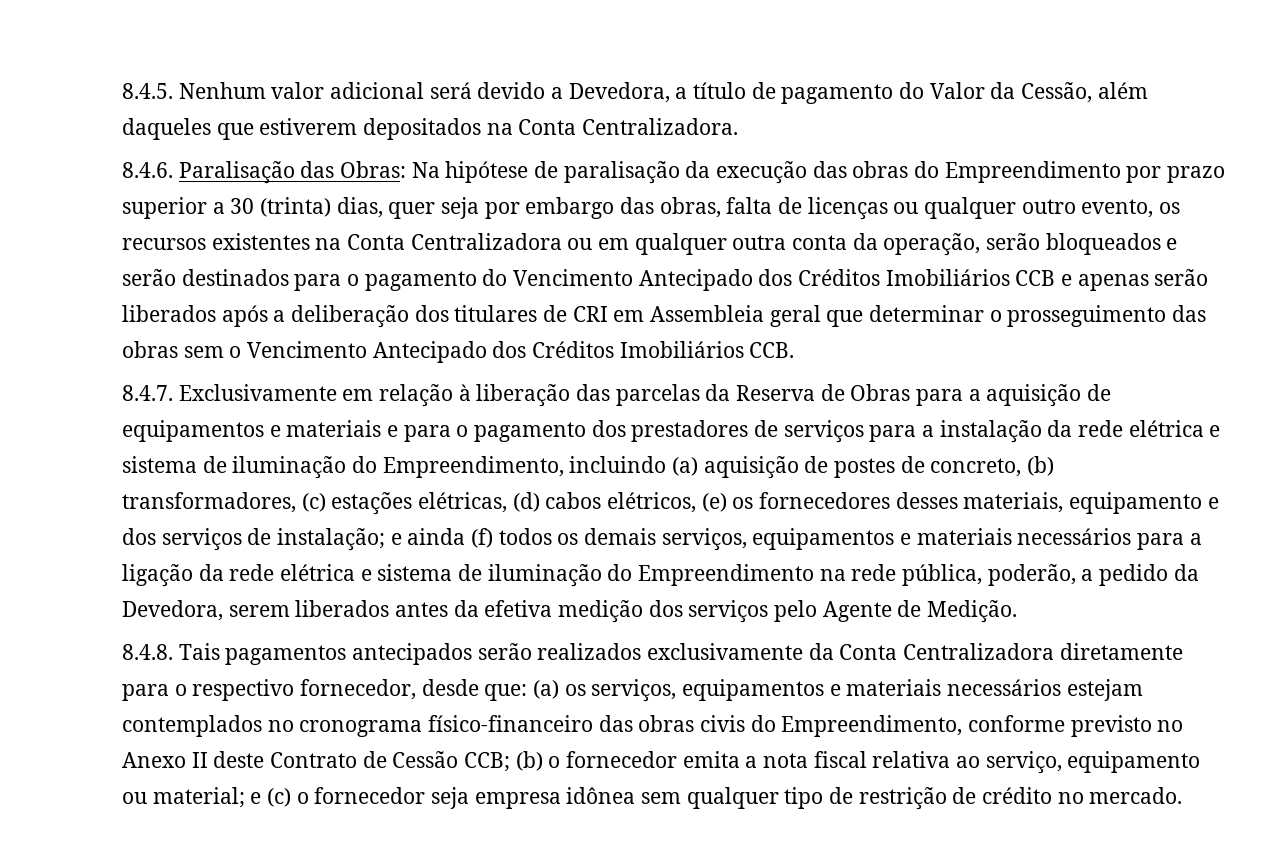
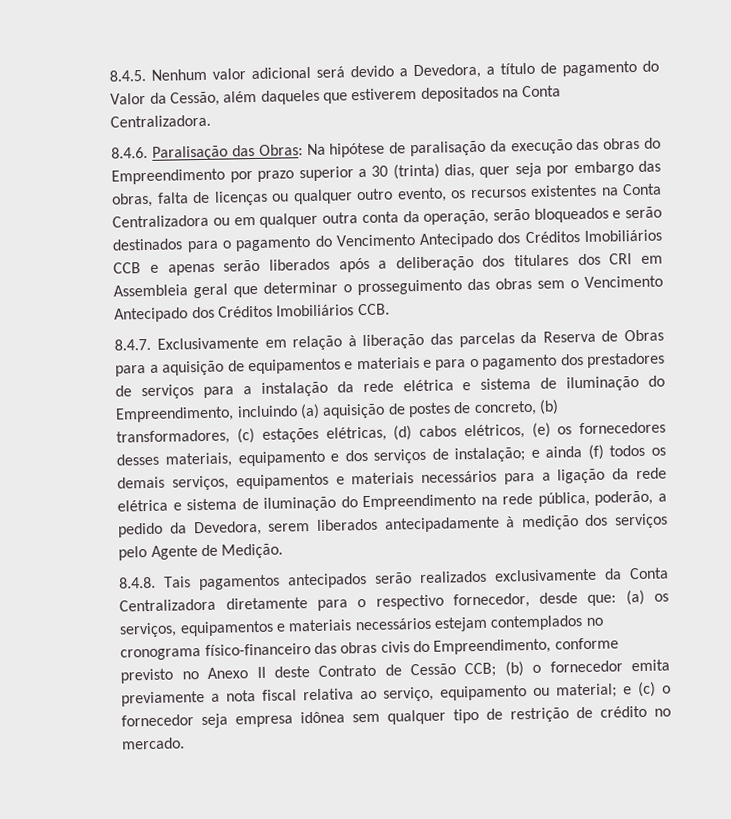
- Na hipótese de paralisação da execução das obras do Empreendimento por prazo superior a 30 (trinta) dias, quer seja por embargo das obras, falta de licenças ou qualquer outro evento, os recursos existentes na Conta Centralizadora ou em qualquer outra conta da operação, serão bloqueados e serão destinados para o pagamento do Vencimento Antecipado dos Créditos Imobiliários CCB e apenas serão liberados após a deliberação dos titulares de CRI em Assembleia geral que determinar o prosseguimento das obras sem o Vencimento Antecipado dos Créditos Imobiliários CCB.
+ Na hipótese de paralisação da execução das obras do Empreendimento por prazo superior a 30 (trinta) dias, quer seja por embargo das obras, falta de licenças ou qualquer outro evento, os recursos existentes na Conta Centralizadora ou em qualquer outra conta da operação, serão bloqueados e serão destinados para o pagamento do Vencimento Antecipado dos Créditos Imobiliários CCB e apenas serão liberados após a deliberação dos titulares dos CRI em Assembleia geral que determinar o prosseguimento das obras sem o Vencimento Antecipado dos Créditos Imobiliários CCB.
- e ainda (f) todos os demais serviços, equipamentos e materiais necessários para a ligação da rede elétrica e sistema de iluminação do Empreendimento na rede pública, poderão, a pedido da Devedora, serem liberados antes da efetiva medição dos serviços pelo Agente de Medição.
+ e ainda (f) todos os demais serviços, equipamentos e materiais necessários para a ligação da rede elétrica e sistema de iluminação do Empreendimento na rede pública, poderão, a pedido da Devedora, serem liberados antecipadamente à medição dos serviços pelo Agente de Medição.
- (b) o fornecedor emita a nota fiscal relativa ao serviço, equipamento ou material;
+ (b) o fornecedor emita previamente a nota fiscal relativa ao serviço, equipamento ou material;

